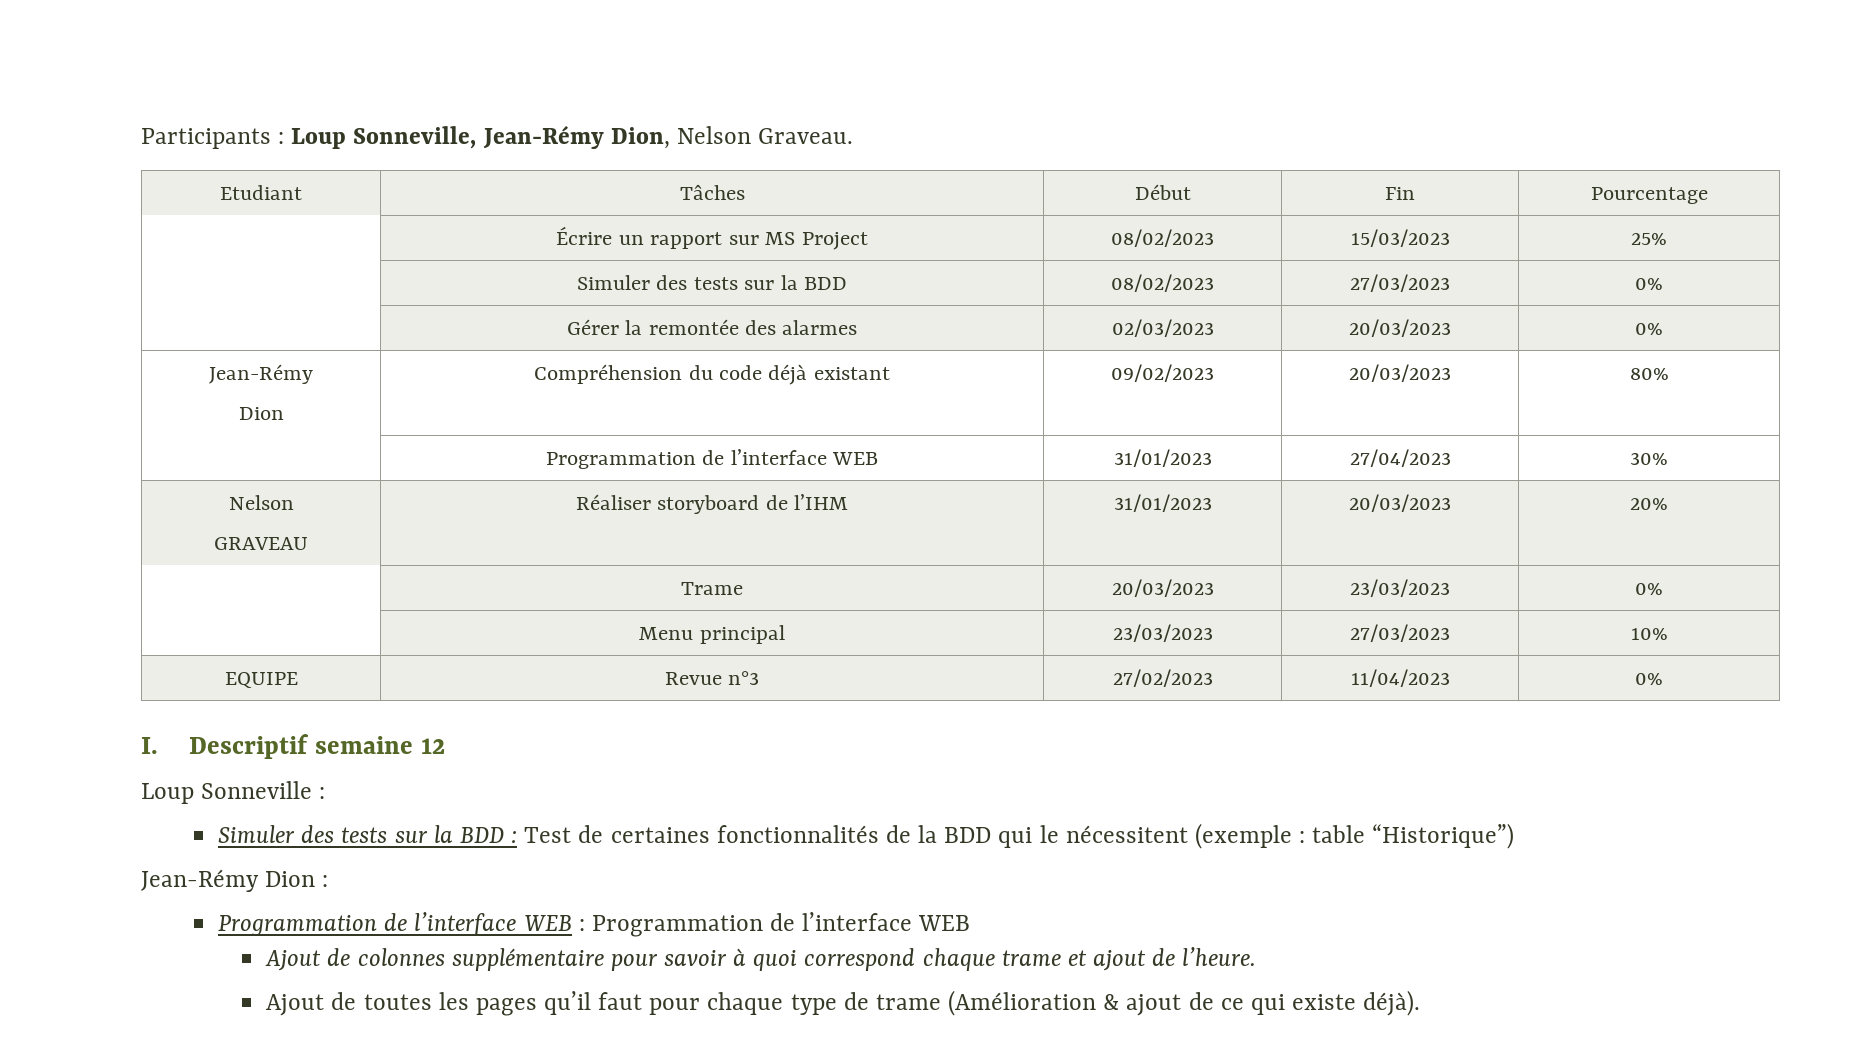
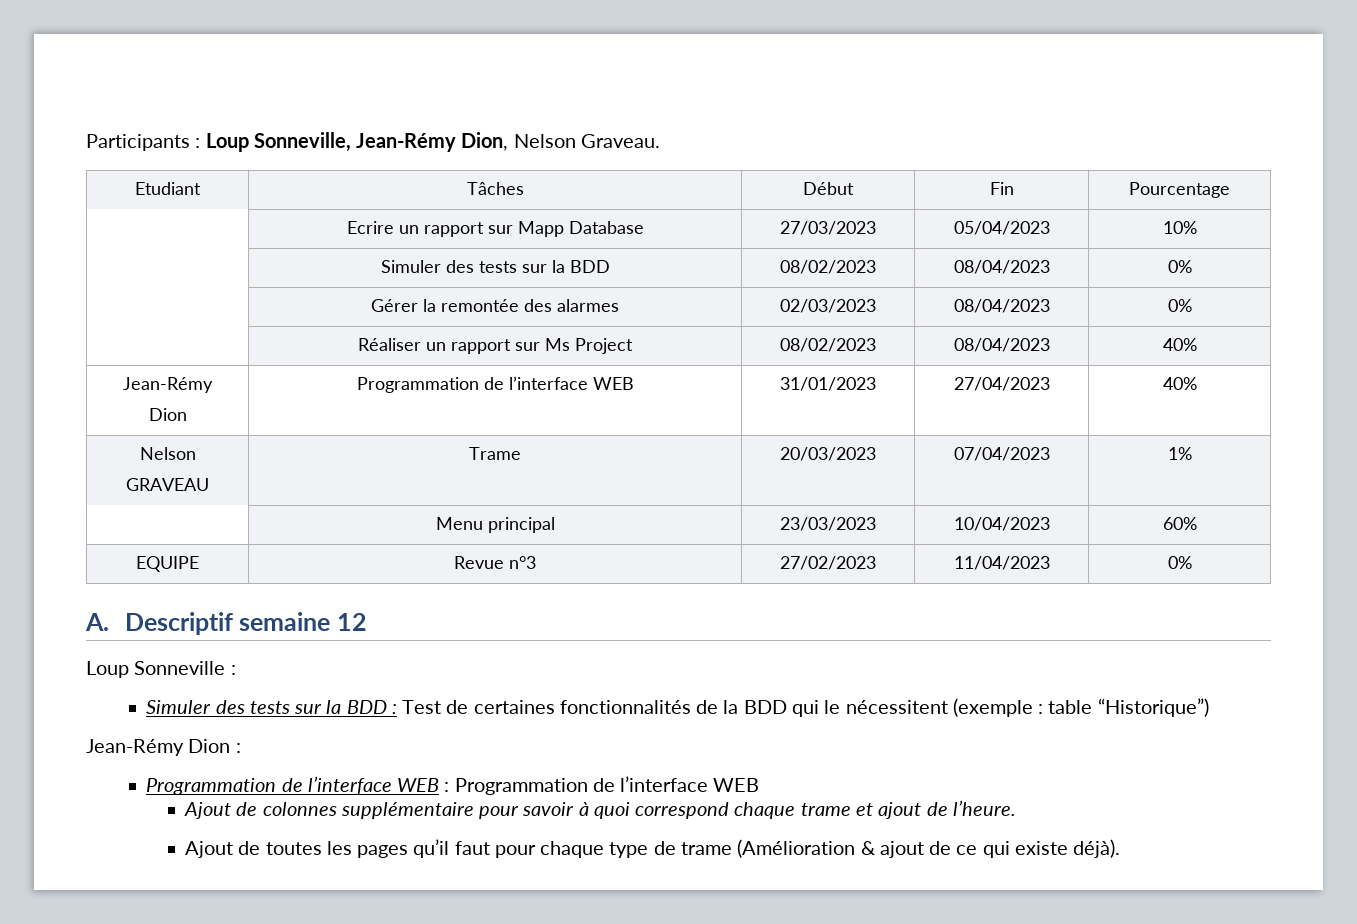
- | Écrire un rapport sur MS Project | 08/02/2023 | 15/03/2023 | 25%
+ | Ecrire un rapport sur Mapp Database | 27/03/2023 | 05/04/2023 | 10%
- | Simuler des tests sur la BDD | 08/02/2023 | 27/03/2023 | 0%
+ | Simuler des tests sur la BDD | 08/02/2023 | 08/04/2023 | 0%
- | Gérer la remontée des alarmes | 02/03/2023 | 20/03/2023 | 0%
+ | Gérer la remontée des alarmes | 02/03/2023 | 08/04/2023 | 0%
+ | Réaliser un rapport sur Ms Project | 08/02/2023 | 08/04/2023 | 40%
  Jean-Rémy
- Dion | Compréhension du code déjà existant | 09/02/2023 | 20/03/2023 | 80%
- | Programmation de l’interface WEB | 31/01/2023 | 27/04/2023 | 30%
+ Dion | Programmation de l’interface WEB | 31/01/2023 | 27/04/2023 | 40%
  Nelson
- GRAVEAU | Réaliser storyboard de l’IHM | 31/01/2023 | 20/03/2023 | 20%
- | Trame | 20/03/2023 | 23/03/2023 | 0%
+ GRAVEAU | Trame | 20/03/2023 | 07/04/2023 | 1%
- | Menu principal | 23/03/2023 | 27/03/2023 | 10%
+ | Menu principal | 23/03/2023 | 10/04/2023 | 60%
- I. Descriptif semaine 12
+ A. Descriptif semaine 12

